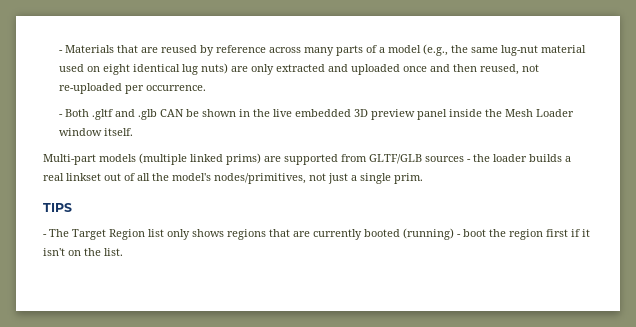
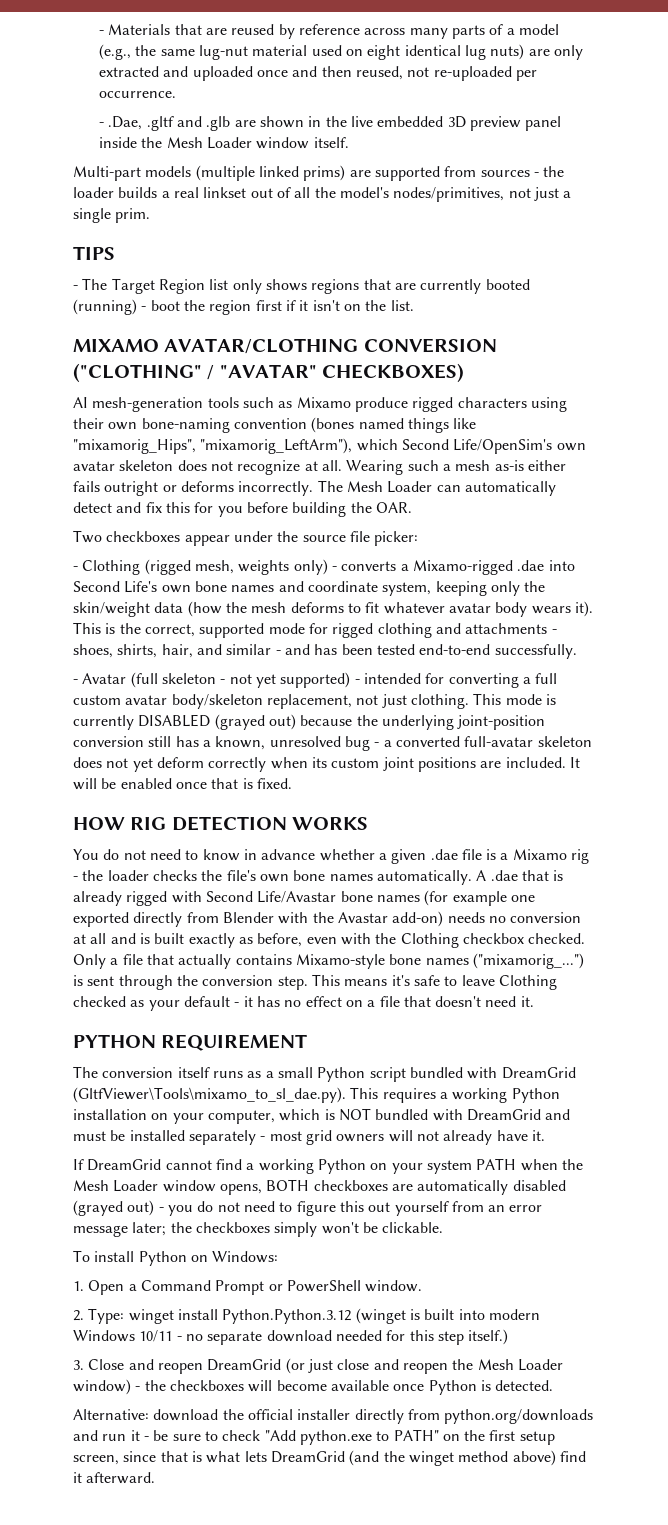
- - Both .gltf and .glb CAN be shown in the live embedded 3D preview panel inside the Mesh Loader window itself.
+ - .Dae, .gltf and .glb are shown in the live embedded 3D preview panel inside the Mesh Loader window itself.
- Multi-part models (multiple linked prims) are supported from GLTF/GLB sources - the loader builds a real linkset out of all the model's nodes/primitives, not just a single prim.
+ Multi-part models (multiple linked prims) are supported from sources - the loader builds a real linkset out of all the model's nodes/primitives, not just a single prim.
+ MIXAMO AVATAR/CLOTHING CONVERSION ("CLOTHING" / "AVATAR" CHECKBOXES)
+ AI mesh-generation tools such as Mixamo produce rigged characters using their own bone-naming convention (bones named things like "mixamorig_Hips", "mixamorig_LeftArm"), which Second Life/OpenSim's own avatar skeleton does not recognize at all. Wearing such a mesh as-is either fails outright or deforms incorrectly. The Mesh Loader can automatically detect and fix this for you before building the OAR.
+ Two checkboxes appear under the source file picker:
+ - Clothing (rigged mesh, weights only) - converts a Mixamo-rigged .dae into Second Life's own bone names and coordinate system, keeping only the skin/weight data (how the mesh deforms to fit whatever avatar body wears it). This is the correct, supported mode for rigged clothing and attachments - shoes, shirts, hair, and similar - and has been tested end-to-end successfully.
+ - Avatar (full skeleton - not yet supported) - intended for converting a full custom avatar body/skeleton replacement, not just clothing. This mode is currently DISABLED (grayed out) because the underlying joint-position conversion still has a known, unresolved bug - a converted full-avatar skeleton does not yet deform correctly when its custom joint positions are included. It will be enabled once that is fixed.
+ HOW RIG DETECTION WORKS
+ You do not need to know in advance whether a given .dae file is a Mixamo rig - the loader checks the file's own bone names automatically. A .dae that is already rigged with Second Life/Avastar bone names (for example one exported directly from Blender with the Avastar add-on) needs no conversion at all and is built exactly as before, even with the Clothing checkbox checked. Only a file that actually contains Mixamo-style bone names ("mixamorig_...") is sent through the conversion step. This means it's safe to leave Clothing checked as your default - it has no effect on a file that doesn't need it.
+ PYTHON REQUIREMENT
+ The conversion itself runs as a small Python script bundled with DreamGrid (GltfViewer\Tools\mixamo_to_sl_dae.py). This requires a working Python installation on your computer, which is NOT bundled with DreamGrid and must be installed separately - most grid owners will not already have it.
+ If DreamGrid cannot find a working Python on your system PATH when the Mesh Loader window opens, BOTH checkboxes are automatically disabled (grayed out) - you do not need to figure this out yourself from an error message later; the checkboxes simply won't be clickable.
+ To install Python on Windows:
+ 1. Open a Command Prompt or PowerShell window.
+ 2. Type: winget install Python.Python.3.12 (winget is built into modern Windows 10/11 - no separate download needed for this step itself.)
+ 3. Close and reopen DreamGrid (or just close and reopen the Mesh Loader window) - the checkboxes will become available once Python is detected.
+ Alternative: download the official installer directly from python.org/downloads and run it - be sure to check "Add python.exe to PATH" on the first setup screen, since that is what lets DreamGrid (and the winget method above) find it afterward.

